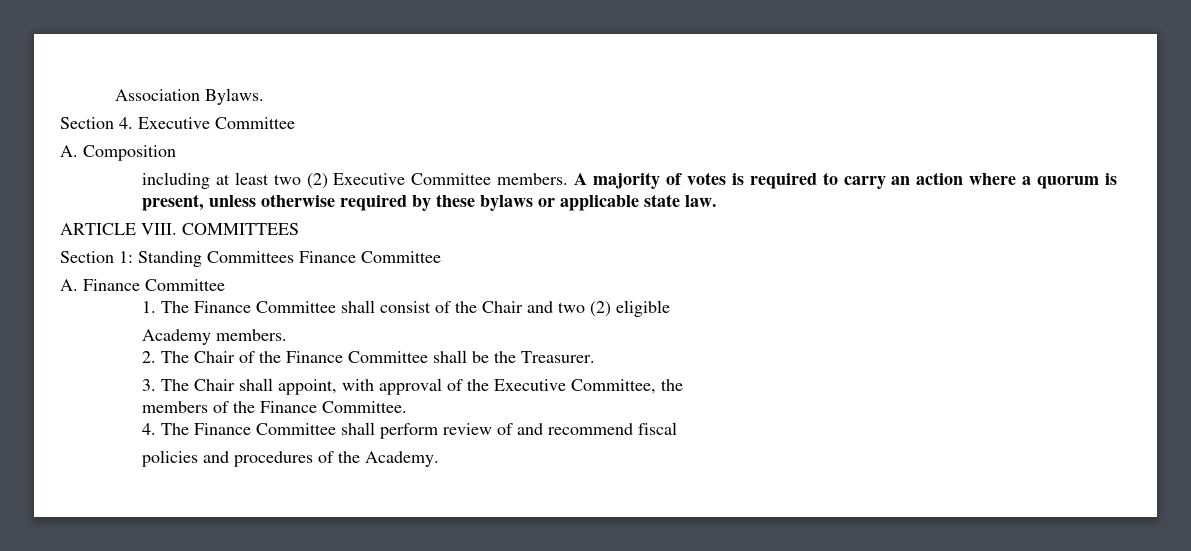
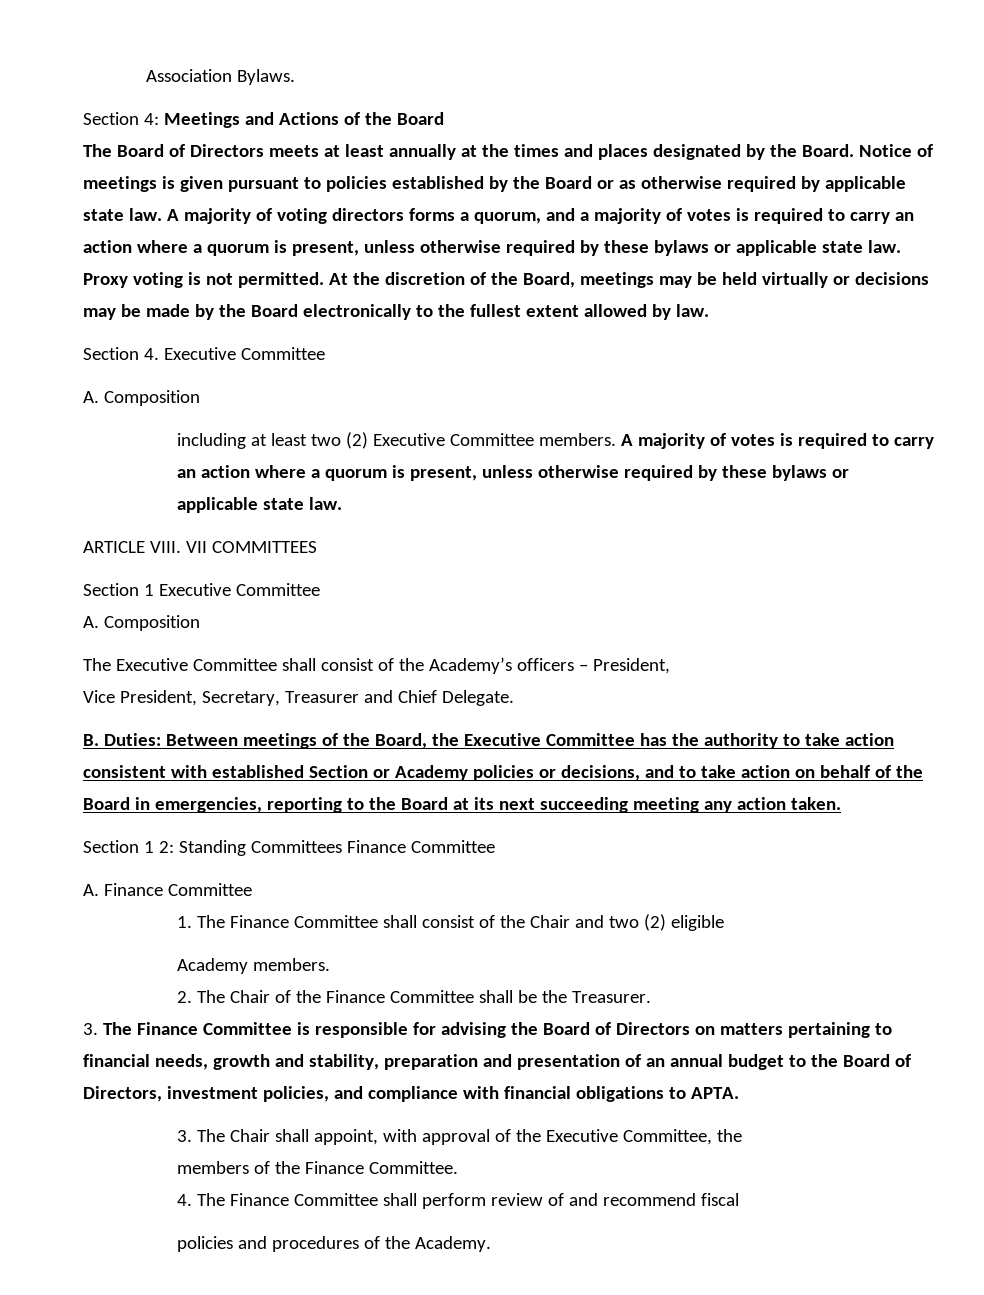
+ Section 4: Meetings and Actions of the Board
+ The Board of Directors meets at least annually at the times and places designated by the Board. Notice of meetings is given pursuant to policies established by the Board or as otherwise required by applicable state law. A majority of voting directors forms a quorum, and a majority of votes is required to carry an action where a quorum is present, unless otherwise required by these bylaws or applicable state law. Proxy voting is not permitted. At the discretion of the Board, meetings may be held virtually or decisions may be made by the Board electronically to the fullest extent allowed by law.
- COMMITTEES
+ VII COMMITTEES
- Section 1: Standing Committees Finance Committee
+ Section 1 Executive Committee
+ A. Composition
+ The Executive Committee shall consist of the Academy’s officers – President,
+ Vice President, Secretary, Treasurer and Chief Delegate.
+ B. Duties: Between meetings of the Board, the Executive Committee has the authority to take action consistent with established Section or Academy policies or decisions, and to take action on behalf of the Board in emergencies, reporting to the Board at its next succeeding meeting any action taken.
+ Section 1 2: Standing Committees Finance Committee
+ 3. The Finance Committee is responsible for advising the Board of Directors on matters pertaining to financial needs, growth and stability, preparation and presentation of an annual budget to the Board of Directors, investment policies, and compliance with financial obligations to APTA.

